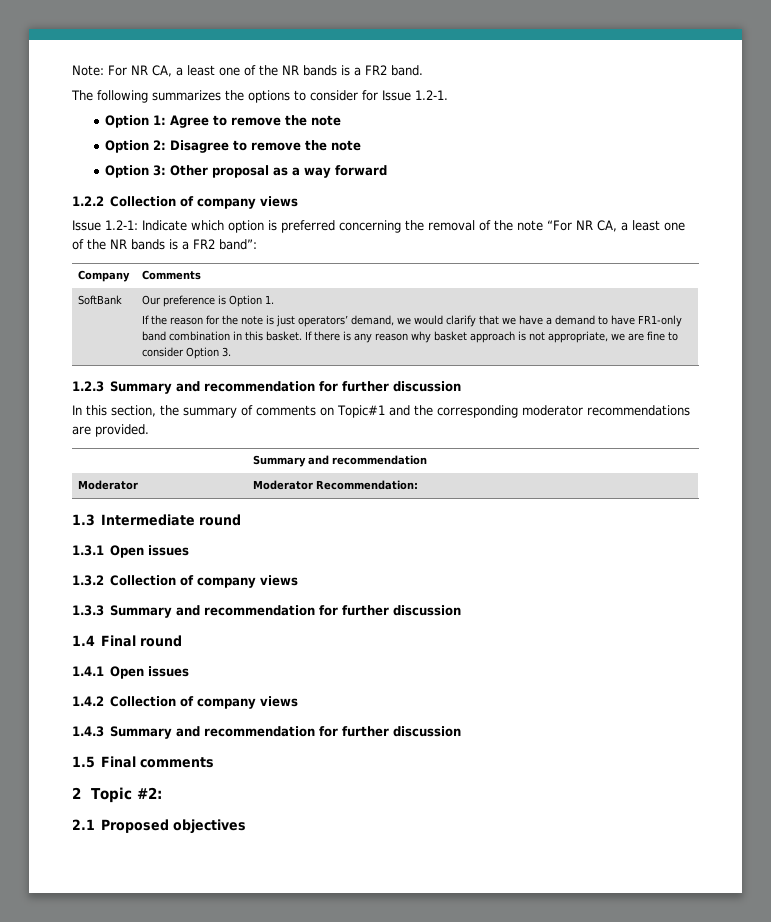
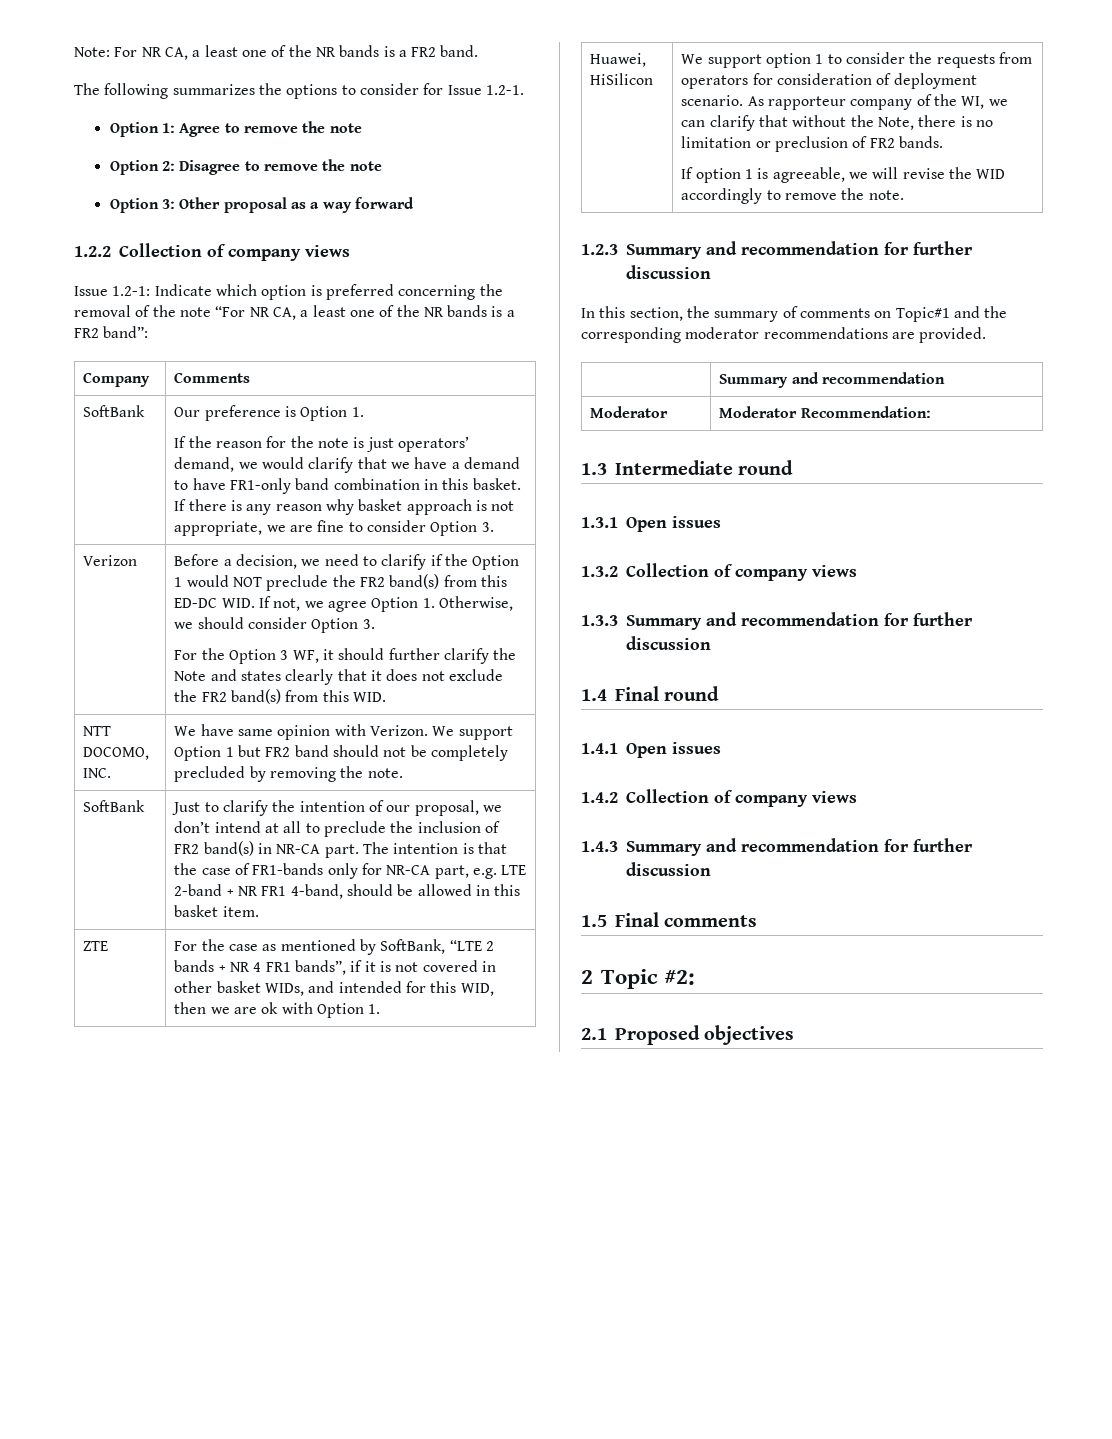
+ Verizon | Before a decision, we need to clarify if the Option 1 would NOT preclude the FR2 band(s) from this ED-DC WID. If not, we agree Option 1. Otherwise, we should consider Option 3.
+ For the Option 3 WF, it should further clarify the Note and states clearly that it does not exclude the FR2 band(s) from this WID.
+ NTT DOCOMO, INC. | We have same opinion with Verizon. We support Option 1 but FR2 band should not be completely precluded by removing the note.
+ SoftBank | Just to clarify the intention of our proposal, we don’t intend at all to preclude the inclusion of FR2 band(s) in NR-CA part. The intention is that the case of FR1-bands only for NR-CA part, e.g. LTE 2-band + NR FR1 4-band, should be allowed in this basket item.
+ ZTE | For the case as mentioned by SoftBank, “LTE 2 bands + NR 4 FR1 bands”, if it is not covered in other basket WIDs, and intended for this WID, then we are ok with Option 1.
+ Huawei, HiSilicon | We support option 1 to consider the requests from operators for consideration of deployment scenario. As rapporteur company of the WI, we can clarify that without the Note, there is no limitation or preclusion of FR2 bands.
+ If option 1 is agreeable, we will revise the WID accordingly to remove the note.

